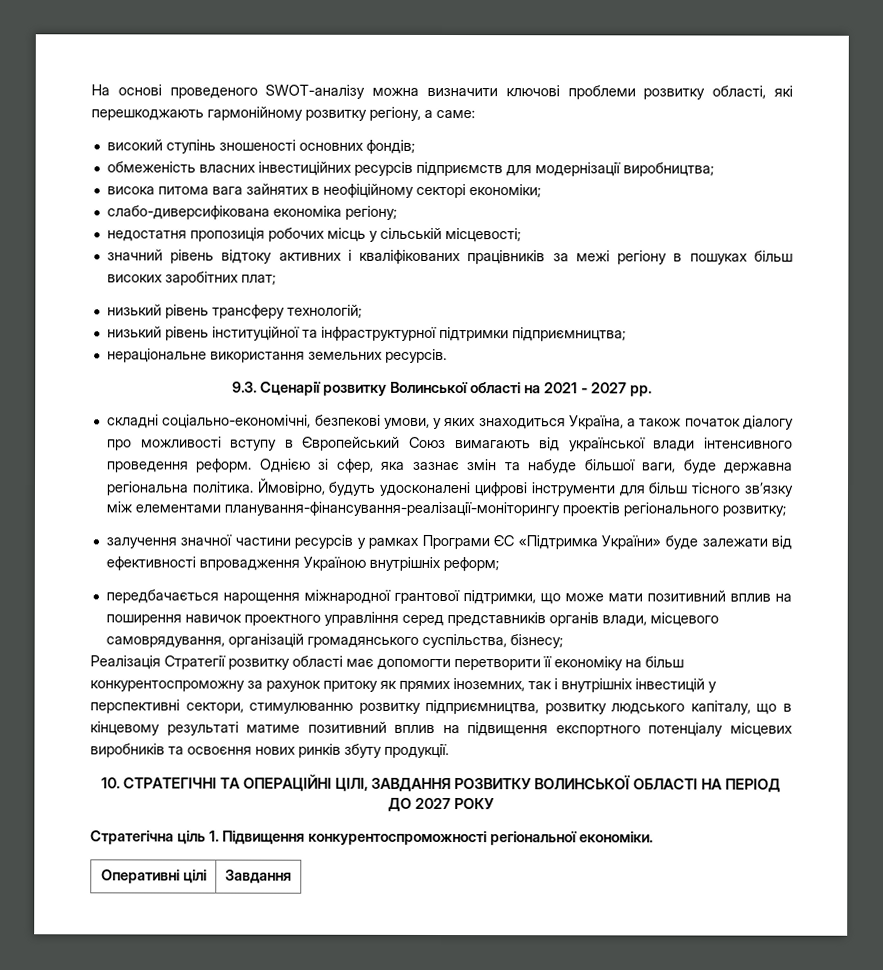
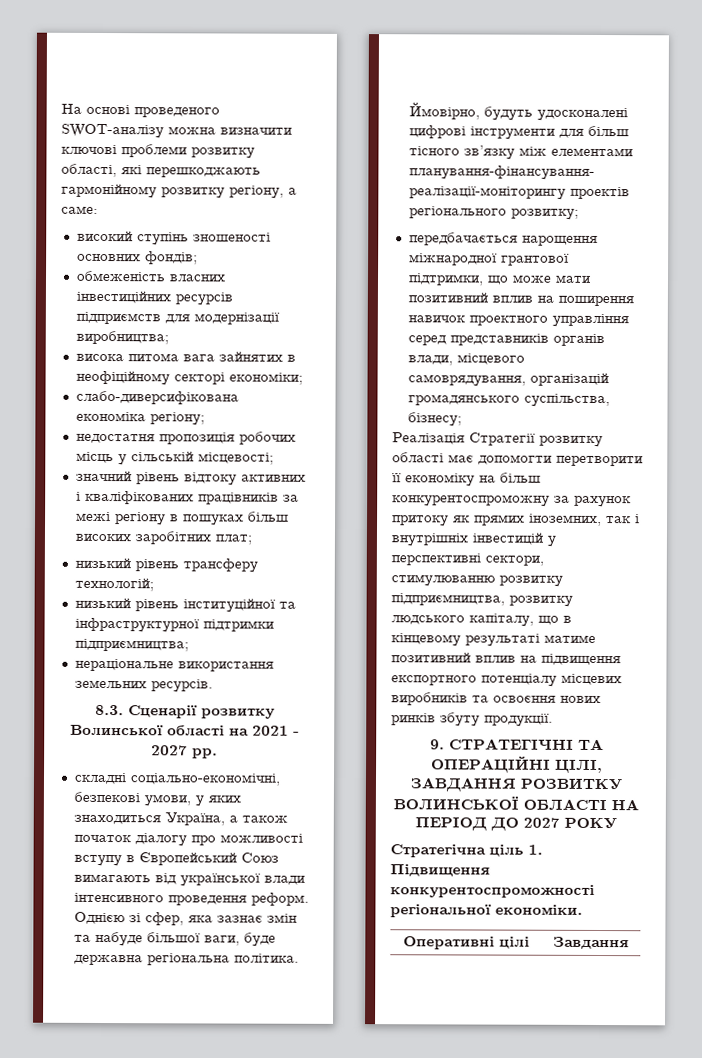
- 9.3. Сценарії розвитку Волинської області на 2021 - 2027 рр.
+ 8.3. Сценарії розвитку Волинської області на 2021 - 2027 рр.
- залучення значної частини ресурсів у рамках Програми ЄС «Підтримка України» буде залежати від ефективності впровадження Україною внутрішніх реформ;
- 10. СТРАТЕГІЧНІ ТА ОПЕРАЦІЙНІ ЦІЛІ, ЗАВДАННЯ РОЗВИТКУ ВОЛИНСЬКОЇ ОБЛАСТІ НА ПЕРІОД ДО 2027 РОКУ
+ 9. СТРАТЕГІЧНІ ТА ОПЕРАЦІЙНІ ЦІЛІ, ЗАВДАННЯ РОЗВИТКУ ВОЛИНСЬКОЇ ОБЛАСТІ НА ПЕРІОД ДО 2027 РОКУ

